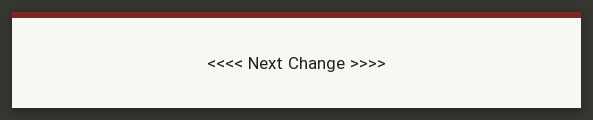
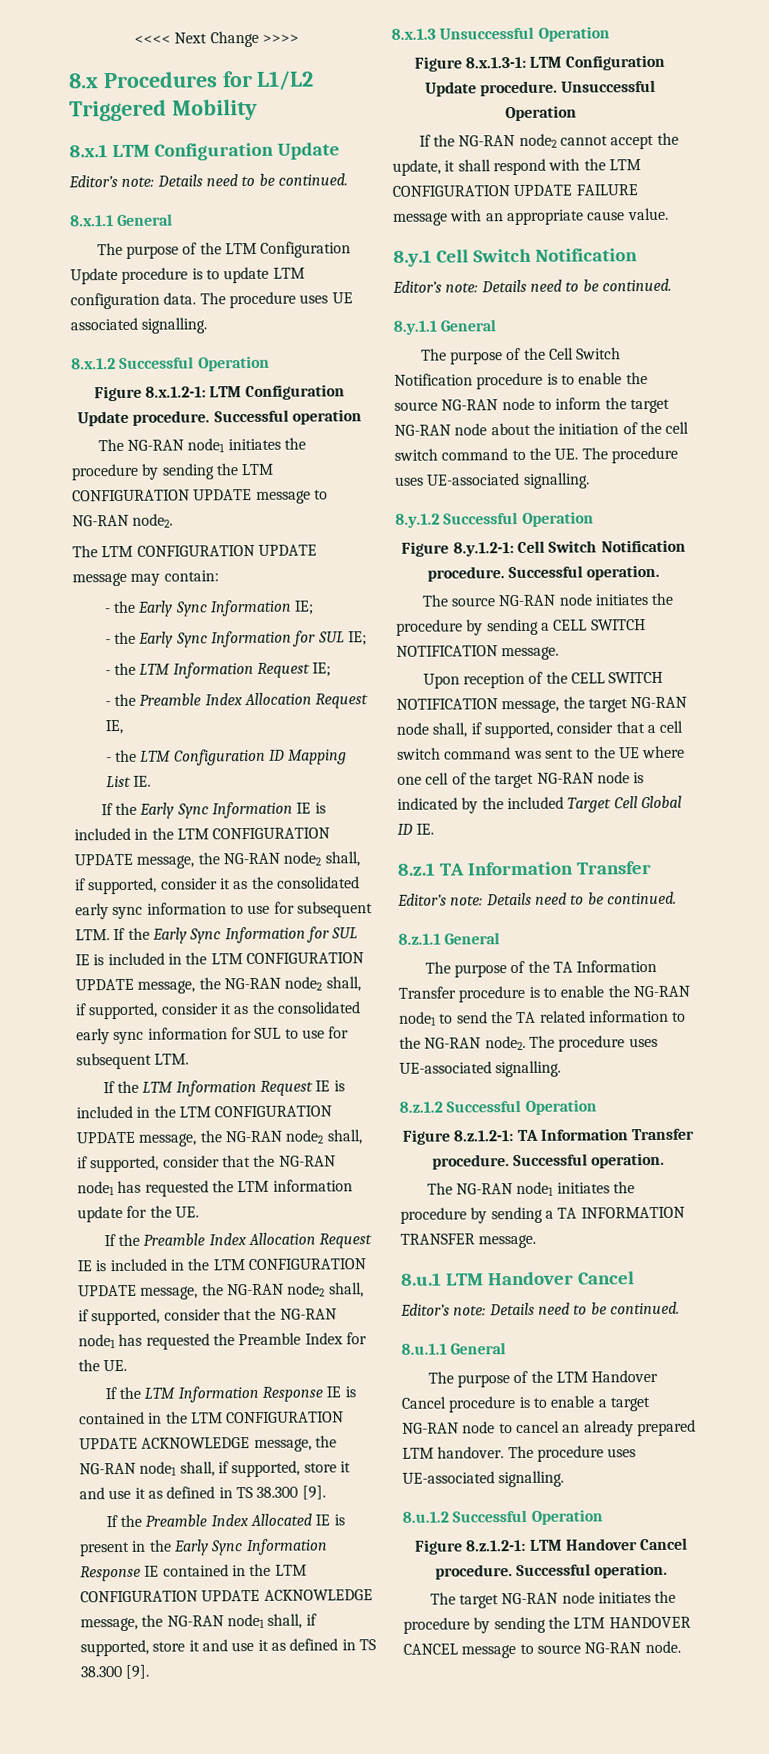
+ 8.x Procedures for L1/L2 Triggered Mobility
+ 8.x.1 LTM Configuration Update
+ Editor’s note: Details need to be continued.
+ 8.x.1.1 General
+ The purpose of the LTM Configuration Update procedure is to update LTM configuration data. The procedure uses UE associated signalling.
+ 8.x.1.2 Successful Operation
+ Figure 8.x.1.2-1: LTM Configuration Update procedure. Successful operation
+ The NG-RAN node1 initiates the procedure by sending the LTM CONFIGURATION UPDATE message to NG-RAN node2.
+ The LTM CONFIGURATION UPDATE message may contain:
+ - the Early Sync Information IE;
+ - the Early Sync Information for SUL IE;
+ - the LTM Information Request IE;
+ - the Preamble Index Allocation Request IE,
+ - the LTM Configuration ID Mapping List IE.
+ If the Early Sync Information IE is included in the LTM CONFIGURATION UPDATE message, the NG-RAN node2 shall, if supported, consider it as the consolidated early sync information to use for subsequent LTM. If the Early Sync Information for SUL IE is included in the LTM CONFIGURATION UPDATE message, the NG-RAN node2 shall, if supported, consider it as the consolidated early sync information for SUL to use for subsequent LTM.
+ If the LTM Information Request IE is included in the LTM CONFIGURATION UPDATE message, the NG-RAN node2 shall, if supported, consider that the NG-RAN node1 has requested the LTM information update for the UE.
+ If the Preamble Index Allocation Request IE is included in the LTM CONFIGURATION UPDATE message, the NG-RAN node2 shall, if supported, consider that the NG-RAN node1 has requested the Preamble Index for the UE.
+ If the LTM Information Response IE is contained in the LTM CONFIGURATION UPDATE ACKNOWLEDGE message, the NG-RAN node1 shall, if supported, store it and use it as defined in TS 38.300 [9].
+ If the Preamble Index Allocated IE is present in the Early Sync Information Response IE contained in the LTM CONFIGURATION UPDATE ACKNOWLEDGE message, the NG-RAN node1 shall, if supported, store it and use it as defined in TS 38.300 [9].
+ 8.x.1.3 Unsuccessful Operation
+ Figure 8.x.1.3-1: LTM Configuration Update procedure. Unsuccessful Operation
+ If the NG-RAN node2 cannot accept the update, it shall respond with the LTM CONFIGURATION UPDATE FAILURE message with an appropriate cause value.
+ 8.y.1 Cell Switch Notification
+ Editor’s note: Details need to be continued.
+ 8.y.1.1 General
+ The purpose of the Cell Switch Notification procedure is to enable the source NG-RAN node to inform the target NG-RAN node about the initiation of the cell switch command to the UE. The procedure uses UE-associated signalling.
+ 8.y.1.2 Successful Operation
+ Figure 8.y.1.2-1: Cell Switch Notification procedure. Successful operation.
+ The source NG-RAN node initiates the procedure by sending a CELL SWITCH NOTIFICATION message.
+ Upon reception of the CELL SWITCH NOTIFICATION message, the target NG-RAN node shall, if supported, consider that a cell switch command was sent to the UE where one cell of the target NG-RAN node is indicated by the included Target Cell Global ID IE.
+ 8.z.1 TA Information Transfer
+ Editor’s note: Details need to be continued.
+ 8.z.1.1 General
+ The purpose of the TA Information Transfer procedure is to enable the NG-RAN node1 to send the TA related information to the NG-RAN node2. The procedure uses UE-associated signalling.
+ 8.z.1.2 Successful Operation
+ Figure 8.z.1.2-1: TA Information Transfer procedure. Successful operation.
+ The NG-RAN node1 initiates the procedure by sending a TA INFORMATION TRANSFER message.
+ 8.u.1 LTM Handover Cancel
+ Editor’s note: Details need to be continued.
+ 8.u.1.1 General
+ The purpose of the LTM Handover Cancel procedure is to enable a target NG-RAN node to cancel an already prepared LTM handover. The procedure uses UE-associated signalling.
+ 8.u.1.2 Successful Operation
+ Figure 8.z.1.2-1: LTM Handover Cancel procedure. Successful operation.
+ The target NG-RAN node initiates the procedure by sending the LTM HANDOVER CANCEL message to source NG-RAN node.

